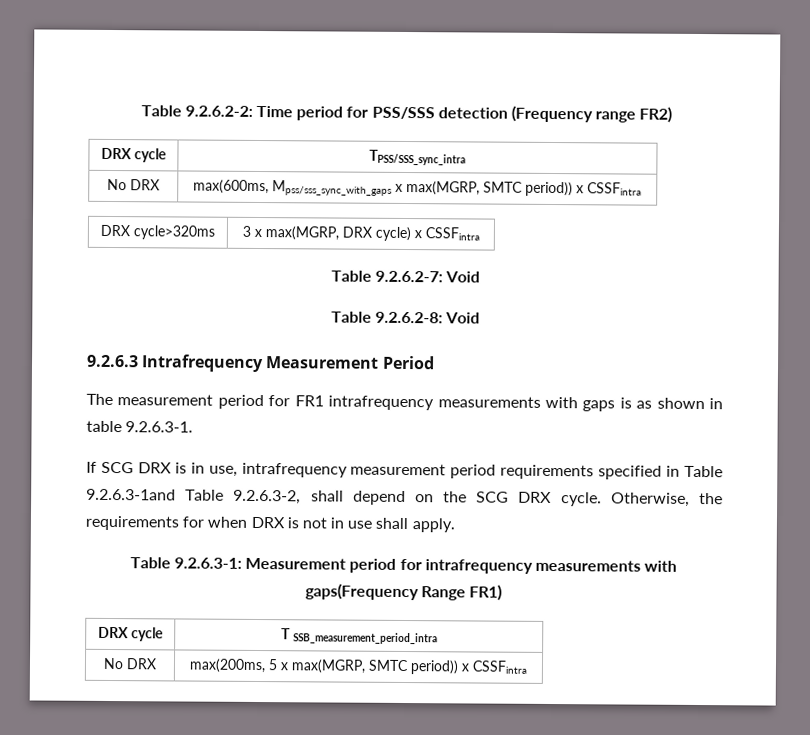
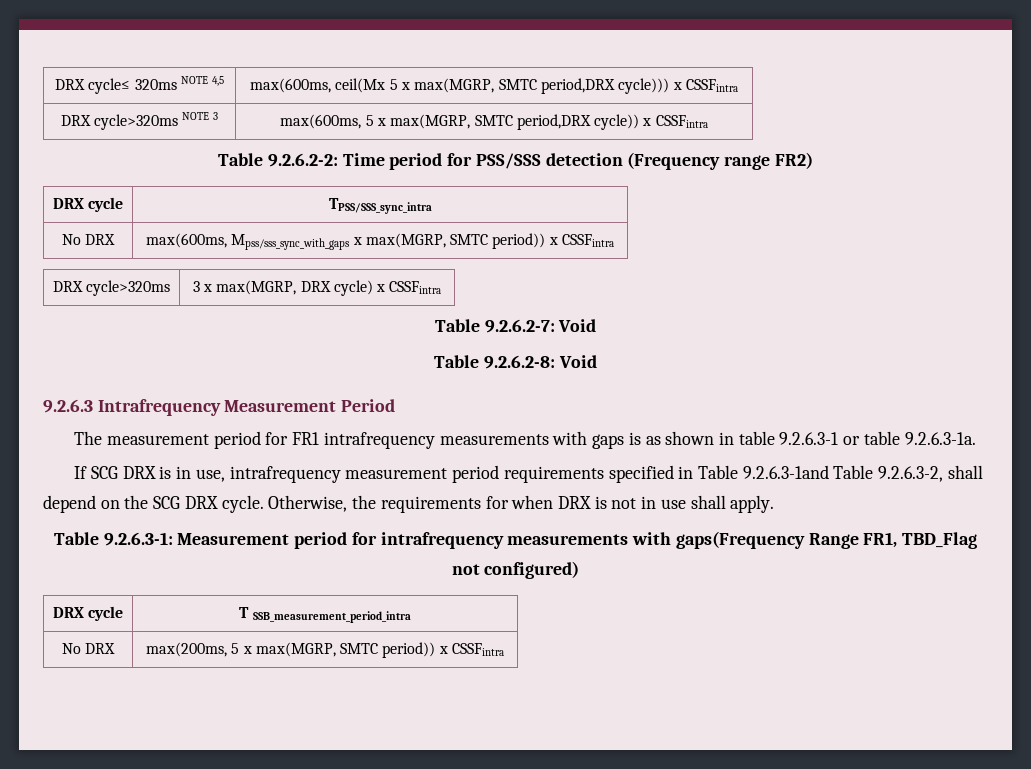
+ DRX cycle≤ 320ms NOTE 4,5 | max(600ms, ceil(Mx 5 x max(MGRP, SMTC period,DRX cycle))) x CSSFintra
+ DRX cycle>320ms NOTE 3 | max(600ms, 5 x max(MGRP, SMTC period,DRX cycle)) x CSSFintra
- The measurement period for FR1 intrafrequency measurements with gaps is as shown in table 9.2.6.3-1.
+ The measurement period for FR1 intrafrequency measurements with gaps is as shown in table 9.2.6.3-1 or table 9.2.6.3-1a.
- Table 9.2.6.3-1: Measurement period for intrafrequency measurements with gaps(Frequency Range FR1)
+ Table 9.2.6.3-1: Measurement period for intrafrequency measurements with gaps(Frequency Range FR1, TBD_Flag not configured)

